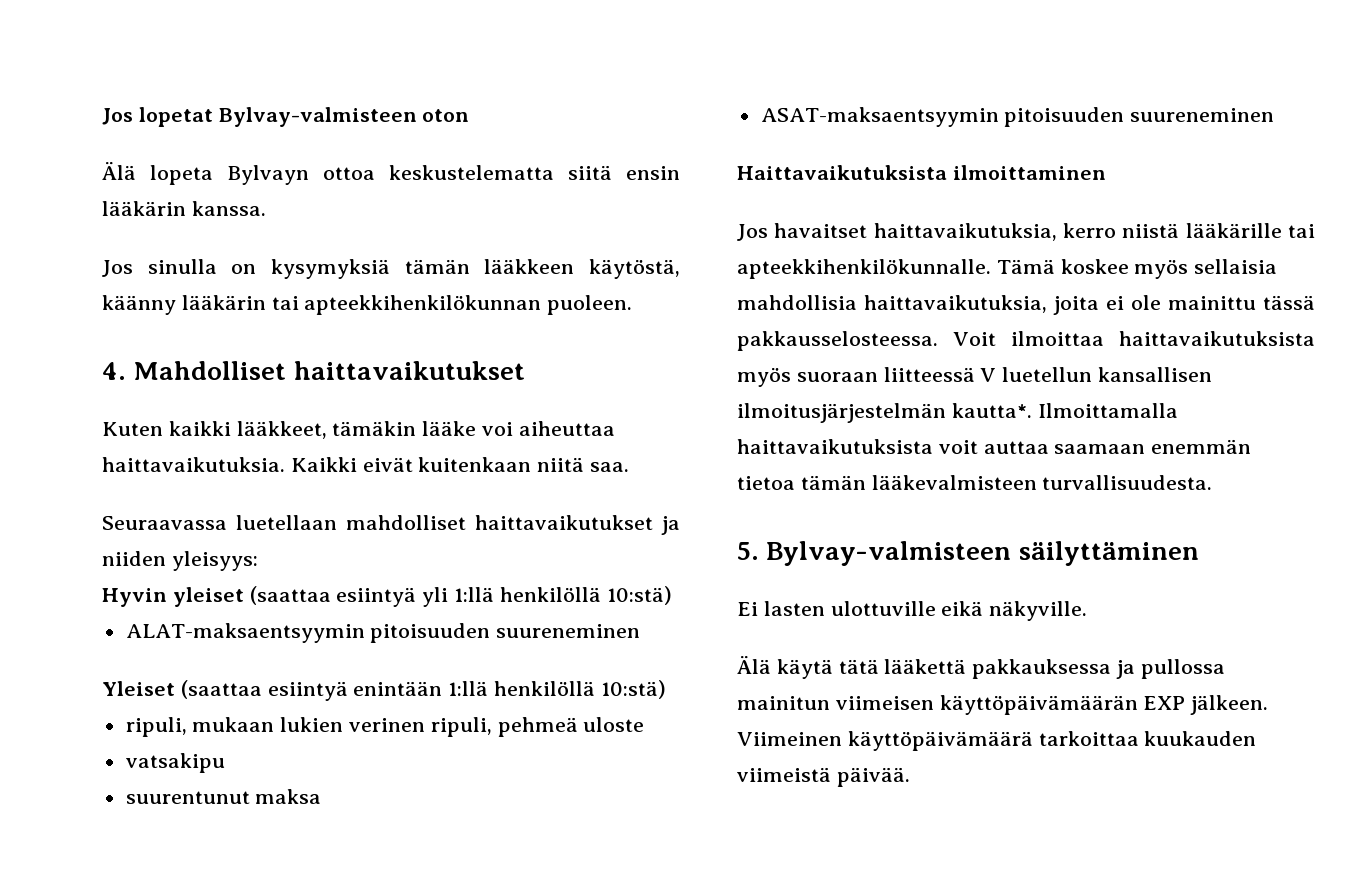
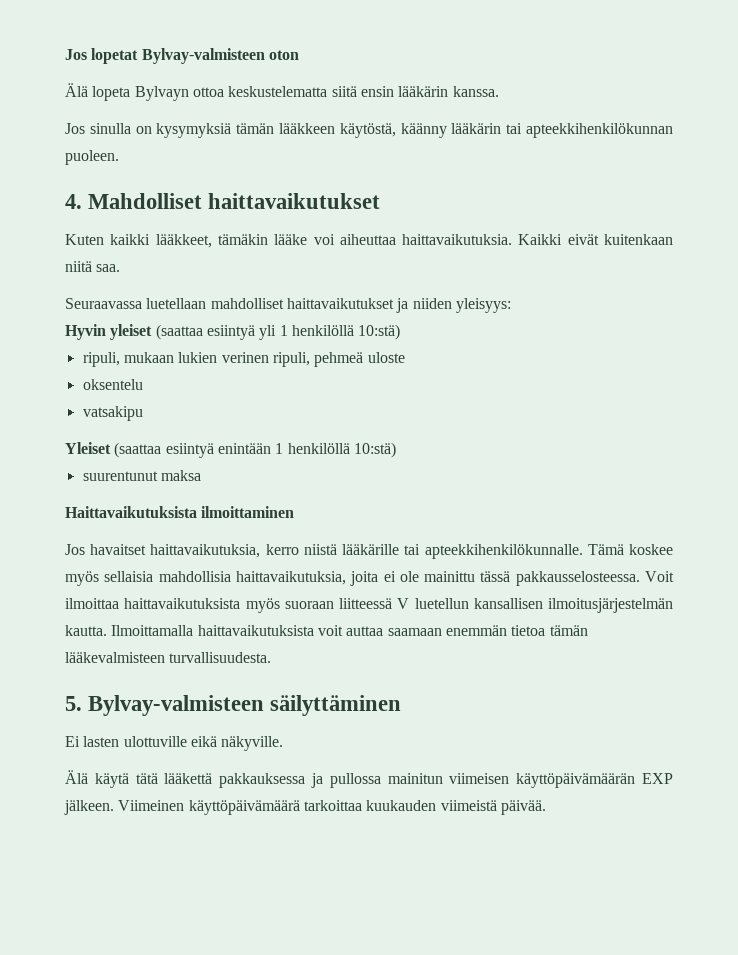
- Hyvin yleiset (saattaa esiintyä yli 1:llä henkilöllä 10:stä)
- ALAT-maksaentsyymin pitoisuuden suureneminen
- Yleiset (saattaa esiintyä enintään 1:llä henkilöllä 10:stä)
+ Hyvin yleiset (saattaa esiintyä yli 1 henkilöllä 10:stä)
+ oksentelu
+ Yleiset (saattaa esiintyä enintään 1 henkilöllä 10:stä)
- ASAT-maksaentsyymin pitoisuuden suureneminen
- Voit ilmoittaa haittavaikutuksista myös suoraan liitteessä V luetellun kansallisen ilmoitusjärjestelmän kautta*.
+ Voit ilmoittaa haittavaikutuksista myös suoraan liitteessä V luetellun kansallisen ilmoitusjärjestelmän kautta.

